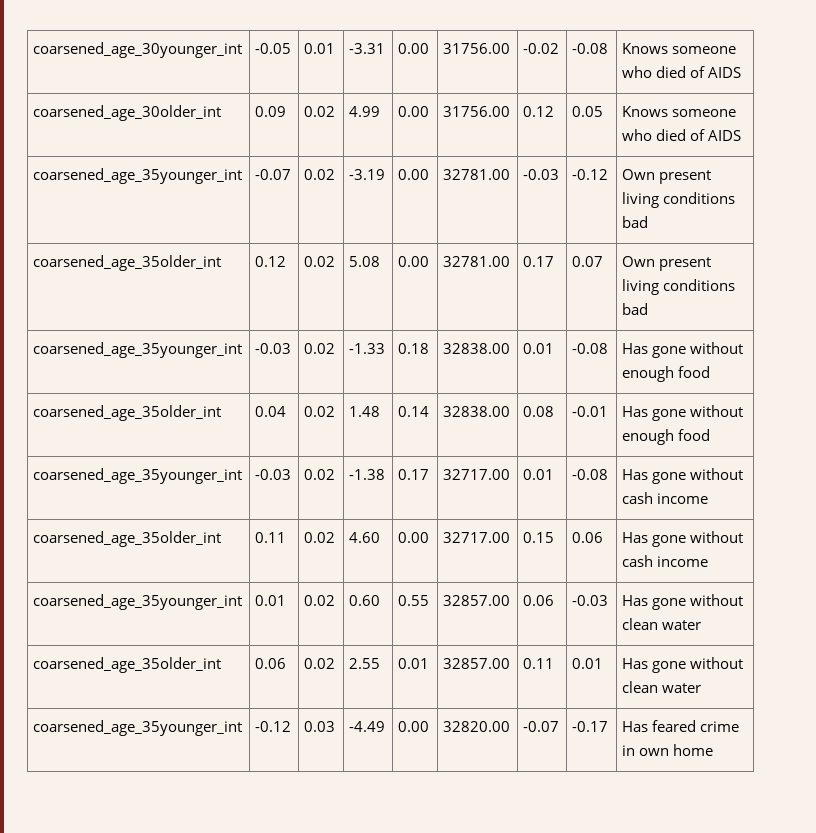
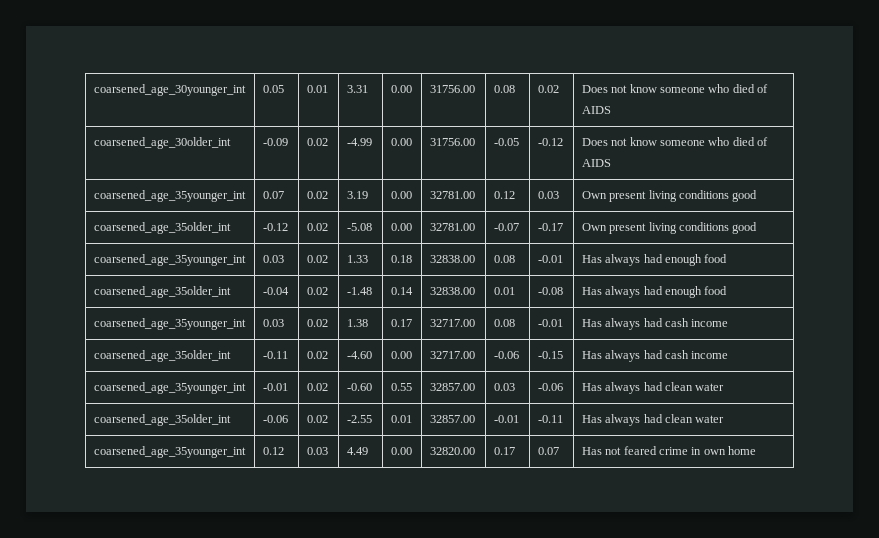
- coarsened_age_30younger_int | -0.05 | 0.01 | -3.31 | 0.00 | 31756.00 | -0.02 | -0.08 | Knows someone who died of AIDS
+ coarsened_age_30younger_int | 0.05 | 0.01 | 3.31 | 0.00 | 31756.00 | 0.08 | 0.02 | Does not know someone who died of AIDS
- coarsened_age_30older_int | 0.09 | 0.02 | 4.99 | 0.00 | 31756.00 | 0.12 | 0.05 | Knows someone who died of AIDS
+ coarsened_age_30older_int | -0.09 | 0.02 | -4.99 | 0.00 | 31756.00 | -0.05 | -0.12 | Does not know someone who died of AIDS
- coarsened_age_35younger_int | -0.07 | 0.02 | -3.19 | 0.00 | 32781.00 | -0.03 | -0.12 | Own present living conditions bad
- coarsened_age_35older_int | 0.12 | 0.02 | 5.08 | 0.00 | 32781.00 | 0.17 | 0.07 | Own present living conditions bad
- coarsened_age_35younger_int | -0.03 | 0.02 | -1.33 | 0.18 | 32838.00 | 0.01 | -0.08 | Has gone without enough food
- coarsened_age_35older_int | 0.04 | 0.02 | 1.48 | 0.14 | 32838.00 | 0.08 | -0.01 | Has gone without enough food
- coarsened_age_35younger_int | -0.03 | 0.02 | -1.38 | 0.17 | 32717.00 | 0.01 | -0.08 | Has gone without cash income
+ coarsened_age_35younger_int | 0.07 | 0.02 | 3.19 | 0.00 | 32781.00 | 0.12 | 0.03 | Own present living conditions good
+ coarsened_age_35older_int | -0.12 | 0.02 | -5.08 | 0.00 | 32781.00 | -0.07 | -0.17 | Own present living conditions good
+ coarsened_age_35younger_int | 0.03 | 0.02 | 1.33 | 0.18 | 32838.00 | 0.08 | -0.01 | Has always had enough food
+ coarsened_age_35older_int | -0.04 | 0.02 | -1.48 | 0.14 | 32838.00 | 0.01 | -0.08 | Has always had enough food
+ coarsened_age_35younger_int | 0.03 | 0.02 | 1.38 | 0.17 | 32717.00 | 0.08 | -0.01 | Has always had cash income
- coarsened_age_35older_int | 0.11 | 0.02 | 4.60 | 0.00 | 32717.00 | 0.15 | 0.06 | Has gone without cash income
+ coarsened_age_35older_int | -0.11 | 0.02 | -4.60 | 0.00 | 32717.00 | -0.06 | -0.15 | Has always had cash income
- coarsened_age_35younger_int | 0.01 | 0.02 | 0.60 | 0.55 | 32857.00 | 0.06 | -0.03 | Has gone without clean water
+ coarsened_age_35younger_int | -0.01 | 0.02 | -0.60 | 0.55 | 32857.00 | 0.03 | -0.06 | Has always had clean water
- coarsened_age_35older_int | 0.06 | 0.02 | 2.55 | 0.01 | 32857.00 | 0.11 | 0.01 | Has gone without clean water
+ coarsened_age_35older_int | -0.06 | 0.02 | -2.55 | 0.01 | 32857.00 | -0.01 | -0.11 | Has always had clean water
- coarsened_age_35younger_int | -0.12 | 0.03 | -4.49 | 0.00 | 32820.00 | -0.07 | -0.17 | Has feared crime in own home
+ coarsened_age_35younger_int | 0.12 | 0.03 | 4.49 | 0.00 | 32820.00 | 0.17 | 0.07 | Has not feared crime in own home

